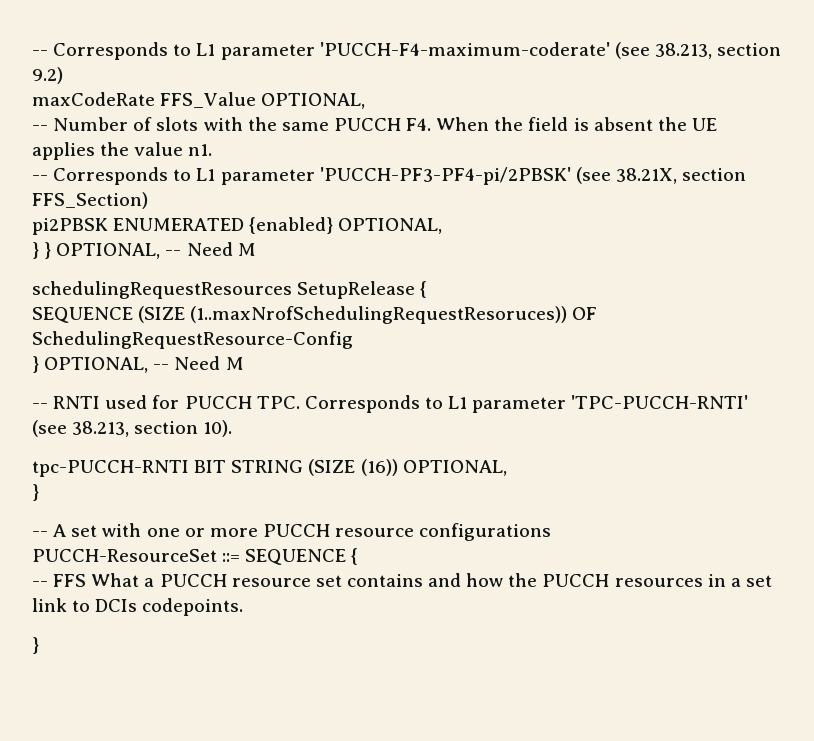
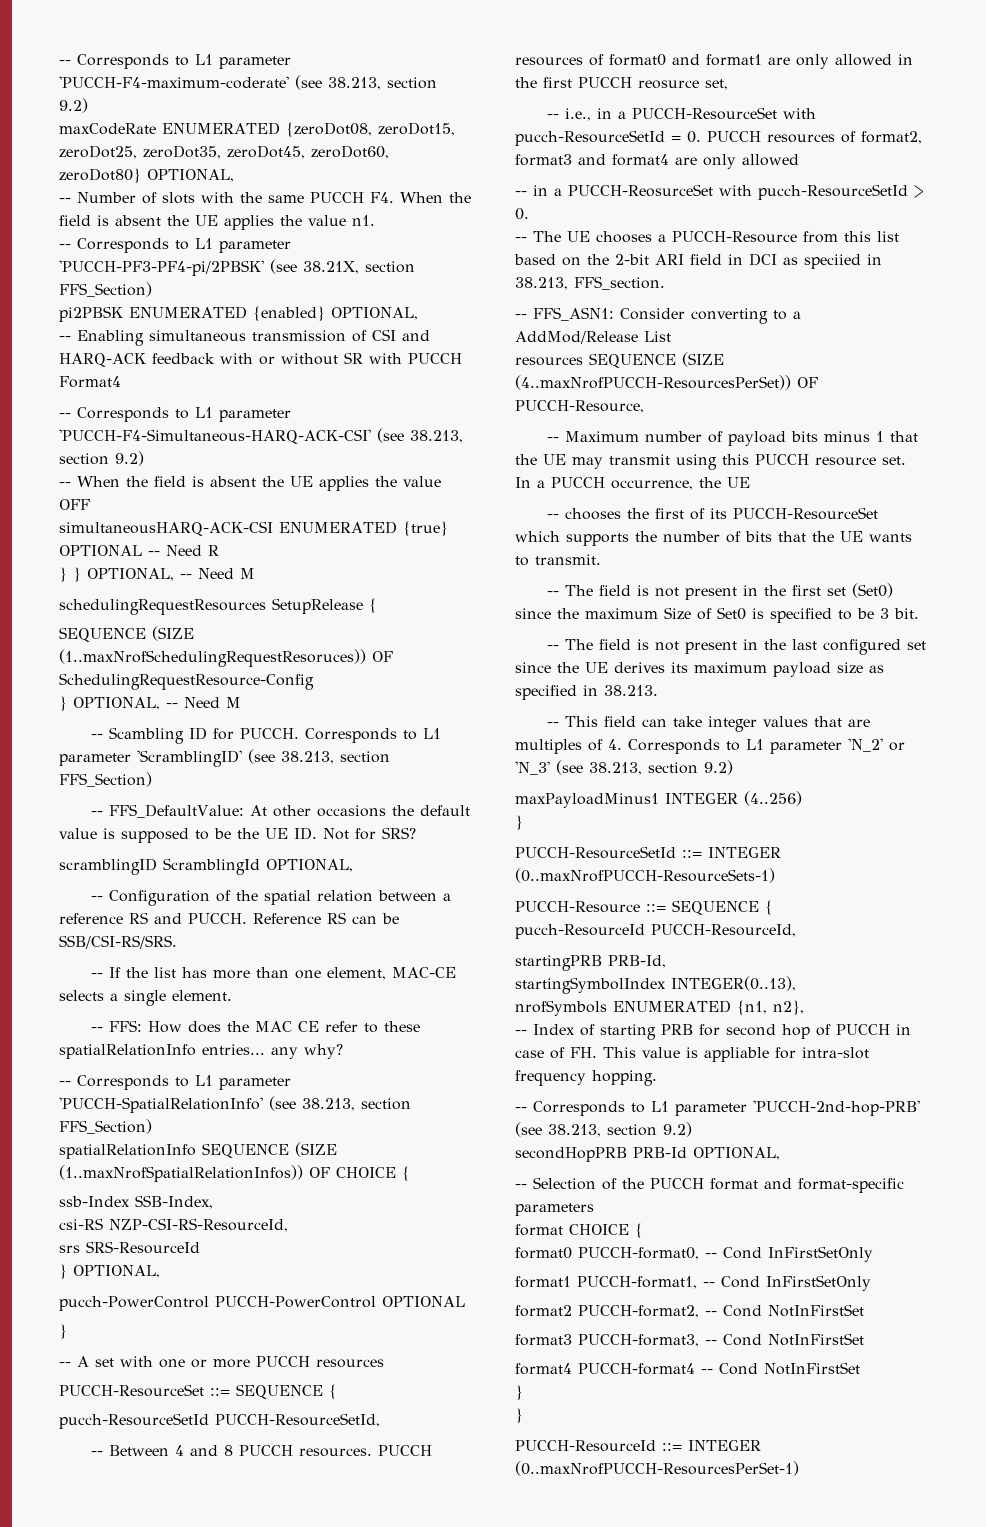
- maxCodeRate FFS_Value OPTIONAL,
+ maxCodeRate ENUMERATED {zeroDot08, zeroDot15, zeroDot25, zeroDot35, zeroDot45, zeroDot60, zeroDot80} OPTIONAL,
+ -- Enabling simultaneous transmission of CSI and HARQ-ACK feedback with or without SR with PUCCH Format4
+ -- Corresponds to L1 parameter 'PUCCH-F4-Simultaneous-HARQ-ACK-CSI' (see 38.213, section 9.2)
+ -- When the field is absent the UE applies the value OFF
+ simultaneousHARQ-ACK-CSI ENUMERATED {true} OPTIONAL -- Need R
- -- RNTI used for PUCCH TPC. Corresponds to L1 parameter 'TPC-PUCCH-RNTI' (see 38.213, section 10).
- tpc-PUCCH-RNTI BIT STRING (SIZE (16)) OPTIONAL,
+ -- Scambling ID for PUCCH. Corresponds to L1 parameter 'ScramblingID' (see 38.213, section FFS_Section)
+ -- FFS_DefaultValue: At other occasions the default value is supposed to be the UE ID. Not for SRS?
+ scramblingID ScramblingId OPTIONAL,
+ -- Configuration of the spatial relation between a reference RS and PUCCH. Reference RS can be SSB/CSI-RS/SRS.
+ -- If the list has more than one element, MAC-CE selects a single element.
+ -- FFS: How does the MAC CE refer to these spatialRelationInfo entries... any why?
+ -- Corresponds to L1 parameter 'PUCCH-SpatialRelationInfo' (see 38.213, section FFS_Section)
+ spatialRelationInfo SEQUENCE (SIZE (1..maxNrofSpatialRelationInfos)) OF CHOICE {
+ ssb-Index SSB-Index,
+ csi-RS NZP-CSI-RS-ResourceId,
+ srs SRS-ResourceId
+ } OPTIONAL,
+ pucch-PowerControl PUCCH-PowerControl OPTIONAL
- -- A set with one or more PUCCH resource configurations
+ -- A set with one or more PUCCH resources
- -- FFS What a PUCCH resource set contains and how the PUCCH resources in a set link to DCIs codepoints.
+ pucch-ResourceSetId PUCCH-ResourceSetId,
+ -- Between 4 and 8 PUCCH resources. PUCCH resources of format0 and format1 are only allowed in the first PUCCH reosurce set,
+ -- i.e., in a PUCCH-ResourceSet with pucch-ResourceSetId = 0. PUCCH resources of format2, format3 and format4 are only allowed
+ -- in a PUCCH-ReosurceSet with pucch-ResourceSetId > 0.
+ -- The UE chooses a PUCCH-Resource from this list based on the 2-bit ARI field in DCI as speciied in 38.213, FFS_section.
+ -- FFS_ASN1: Consider converting to a AddMod/Release List
+ resources SEQUENCE (SIZE (4..maxNrofPUCCH-ResourcesPerSet)) OF PUCCH-Resource,
+ -- Maximum number of payload bits minus 1 that the UE may transmit using this PUCCH resource set. In a PUCCH occurrence, the UE
+ -- chooses the first of its PUCCH-ResourceSet which supports the number of bits that the UE wants to transmit.
+ -- The field is not present in the first set (Set0) since the maximum Size of Set0 is specified to be 3 bit.
+ -- The field is not present in the last configured set since the UE derives its maximum payload size as specified in 38.213.
+ -- This field can take integer values that are multiples of 4. Corresponds to L1 parameter 'N_2' or 'N_3' (see 38.213, section 9.2)
+ maxPayloadMinus1 INTEGER (4..256)
  }
+ PUCCH-ResourceSetId ::= INTEGER (0..maxNrofPUCCH-ResourceSets-1)
+ PUCCH-Resource ::= SEQUENCE {
+ pucch-ResourceId PUCCH-ResourceId,
+ startingPRB PRB-Id,
+ startingSymbolIndex INTEGER(0..13),
+ nrofSymbols ENUMERATED {n1, n2},
+ -- Index of starting PRB for second hop of PUCCH in case of FH. This value is appliable for intra-slot frequency hopping.
+ -- Corresponds to L1 parameter 'PUCCH-2nd-hop-PRB' (see 38.213, section 9.2)
+ secondHopPRB PRB-Id OPTIONAL,
+ -- Selection of the PUCCH format and format-specific parameters
+ format CHOICE {
+ format0 PUCCH-format0, -- Cond InFirstSetOnly
+ format1 PUCCH-format1, -- Cond InFirstSetOnly
+ format2 PUCCH-format2, -- Cond NotInFirstSet
+ format3 PUCCH-format3, -- Cond NotInFirstSet
+ format4 PUCCH-format4 -- Cond NotInFirstSet
+ }
+ }
+ PUCCH-ResourceId ::= INTEGER (0..maxNrofPUCCH-ResourcesPerSet-1)

